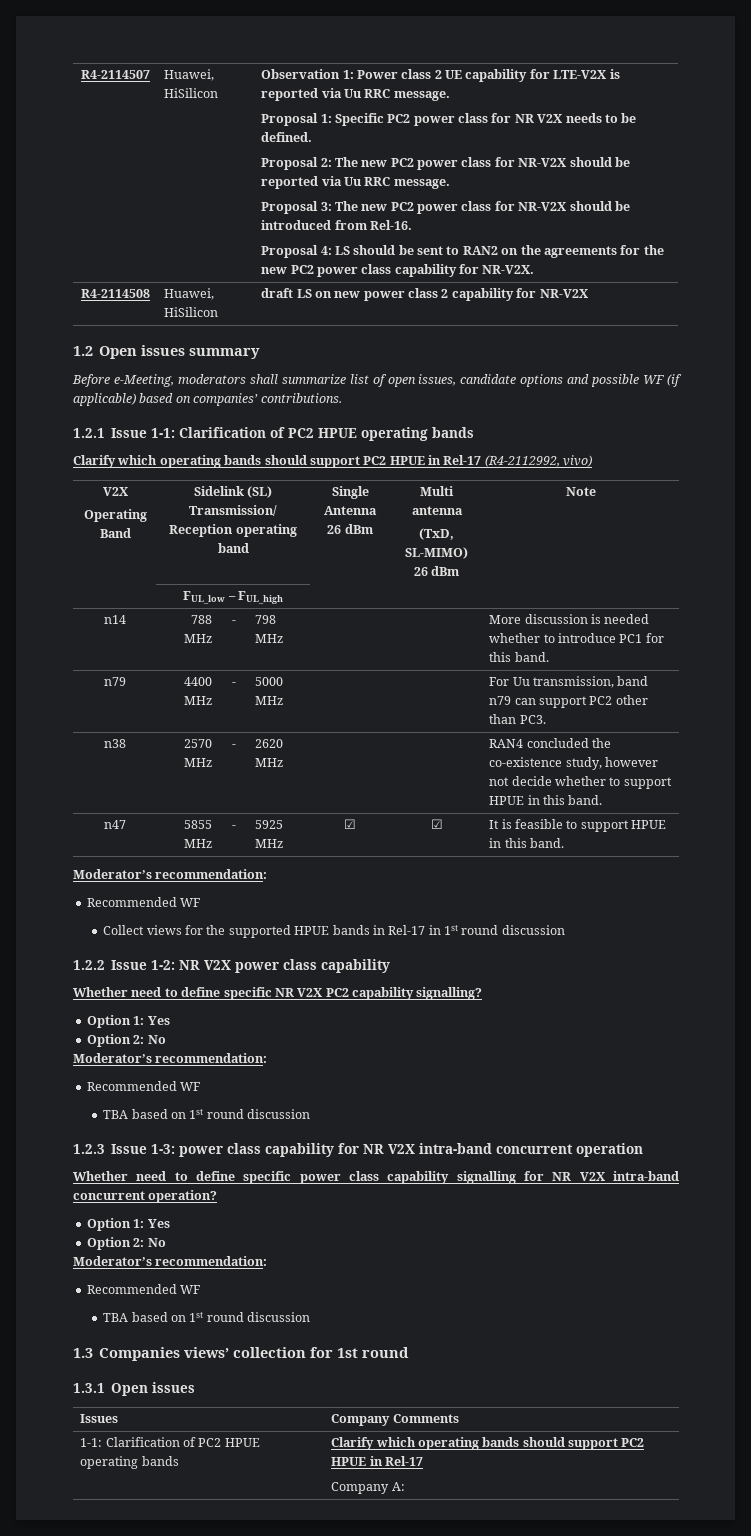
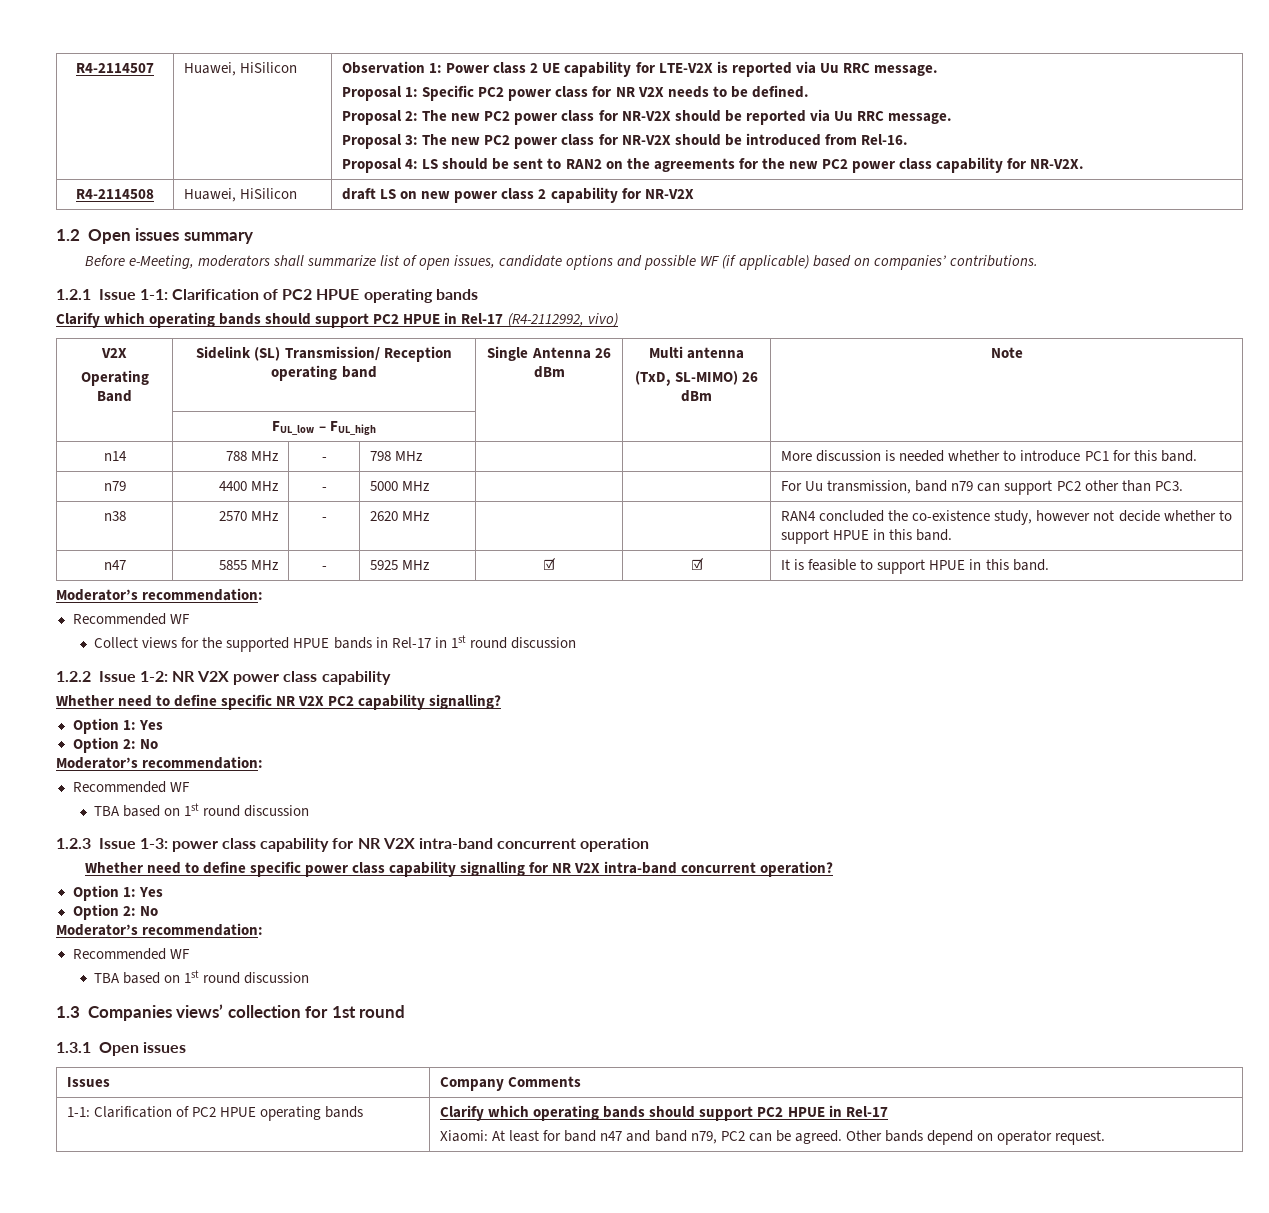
  1-1: Clarification of PC2 HPUE operating bands | Clarify which operating bands should support PC2 HPUE in Rel-17
- Company A:
+ Xiaomi: At least for band n47 and band n79, PC2 can be agreed. Other bands depend on operator request.

